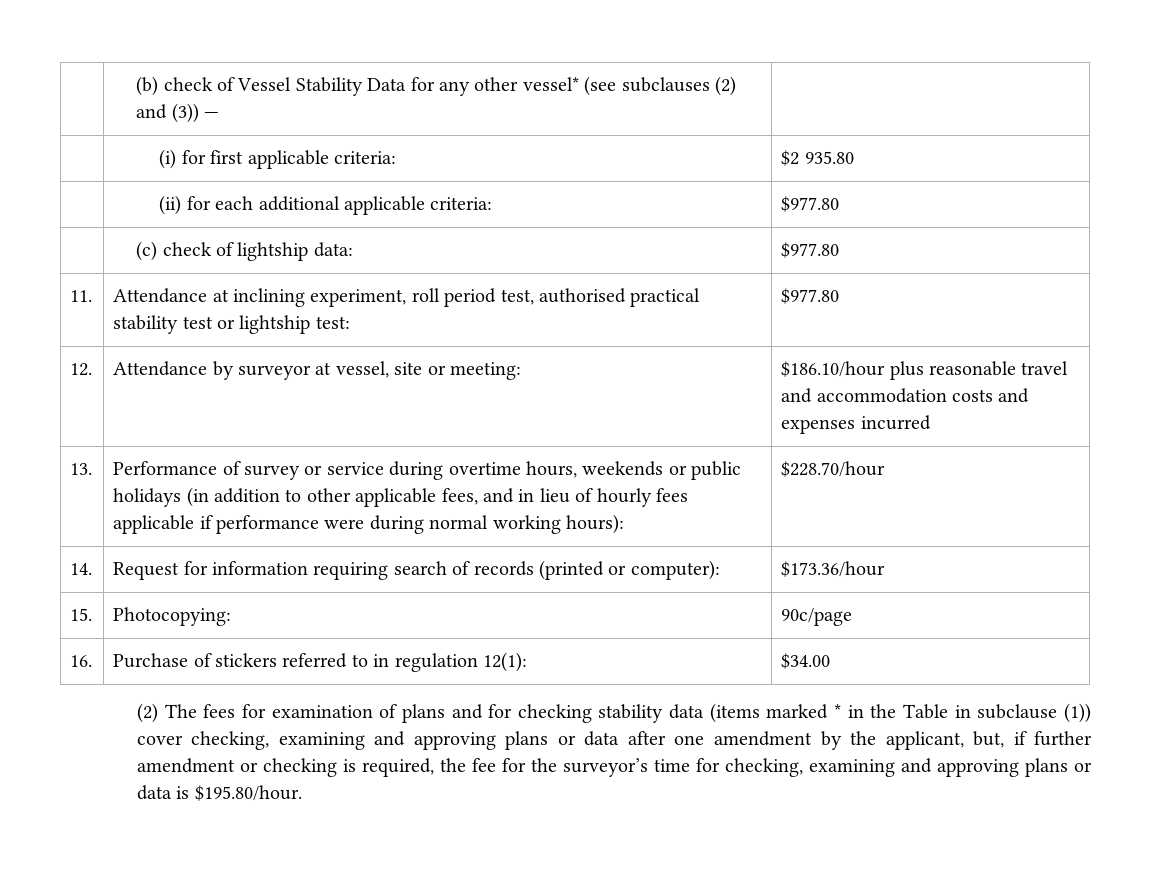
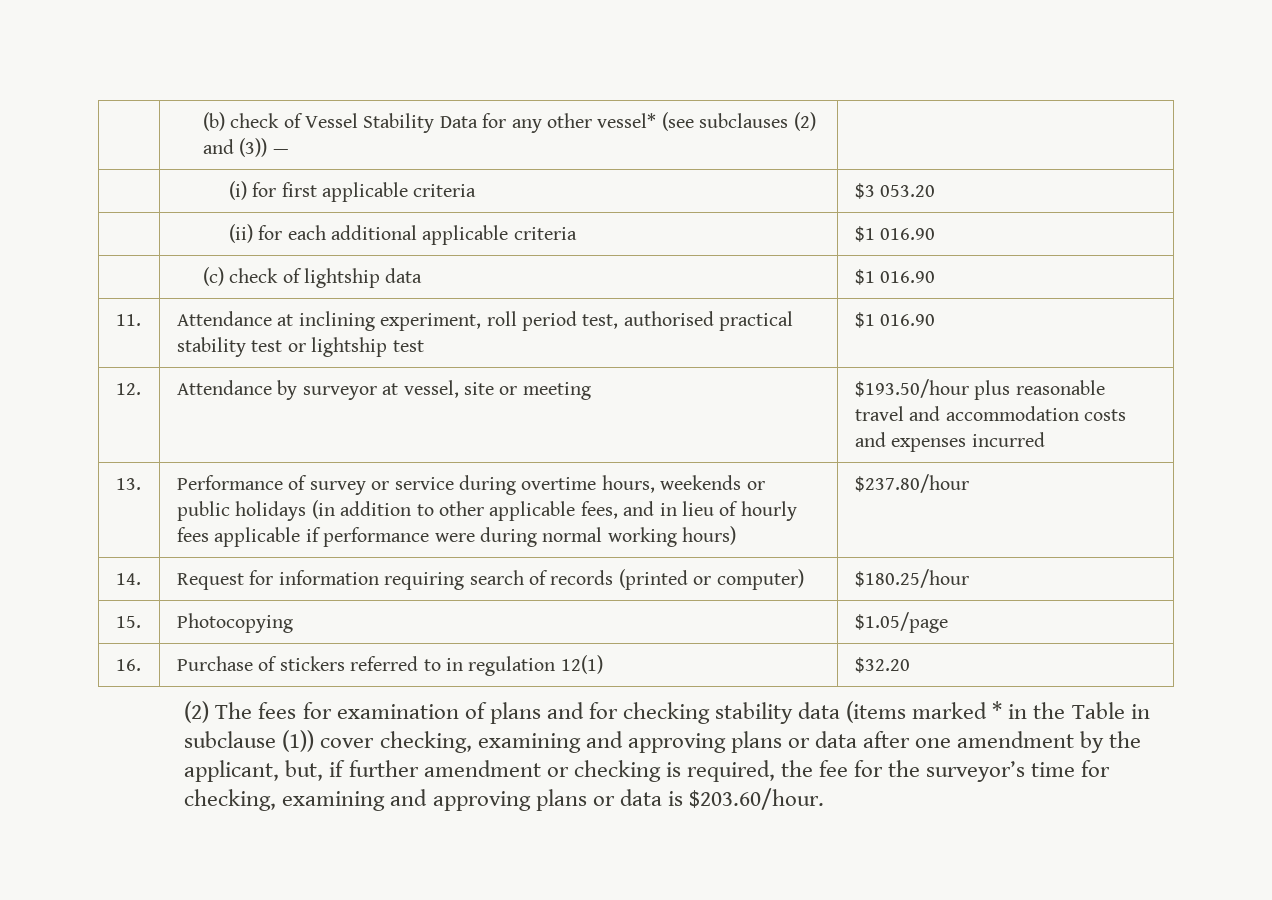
- | (i) for first applicable criteria: | $2 935.80
+ | (i) for first applicable criteria | $3 053.20
- | (ii) for each additional applicable criteria: | $977.80
+ | (ii) for each additional applicable criteria | $1 016.90
- | (c) check of lightship data: | $977.80
+ | (c) check of lightship data | $1 016.90
- 11. | Attendance at inclining experiment, roll period test, authorised practical stability test or lightship test: | $977.80
+ 11. | Attendance at inclining experiment, roll period test, authorised practical stability test or lightship test | $1 016.90
- 12. | Attendance by surveyor at vessel, site or meeting: | $186.10/hour plus reasonable travel and accommodation costs and expenses incurred
+ 12. | Attendance by surveyor at vessel, site or meeting | $193.50/hour plus reasonable travel and accommodation costs and expenses incurred
- 13. | Performance of survey or service during overtime hours, weekends or public holidays (in addition to other applicable fees, and in lieu of hourly fees applicable if performance were during normal working hours): | $228.70/hour
+ 13. | Performance of survey or service during overtime hours, weekends or public holidays (in addition to other applicable fees, and in lieu of hourly fees applicable if performance were during normal working hours) | $237.80/hour
- 14. | Request for information requiring search of records (printed or computer): | $173.36/hour
+ 14. | Request for information requiring search of records (printed or computer) | $180.25/hour
- 15. | Photocopying: | 90c/page
+ 15. | Photocopying | $1.05/page
- 16. | Purchase of stickers referred to in regulation 12(1): | $34.00
+ 16. | Purchase of stickers referred to in regulation 12(1) | $32.20
- (2) The fees for examination of plans and for checking stability data (items marked * in the Table in subclause (1)) cover checking, examining and approving plans or data after one amendment by the applicant, but, if further amendment or checking is required, the fee for the surveyor’s time for checking, examining and approving plans or data is $195.80/hour.
+ (2) The fees for examination of plans and for checking stability data (items marked * in the Table in subclause (1)) cover checking, examining and approving plans or data after one amendment by the applicant, but, if further amendment or checking is required, the fee for the surveyor’s time for checking, examining and approving plans or data is $203.60/hour.

